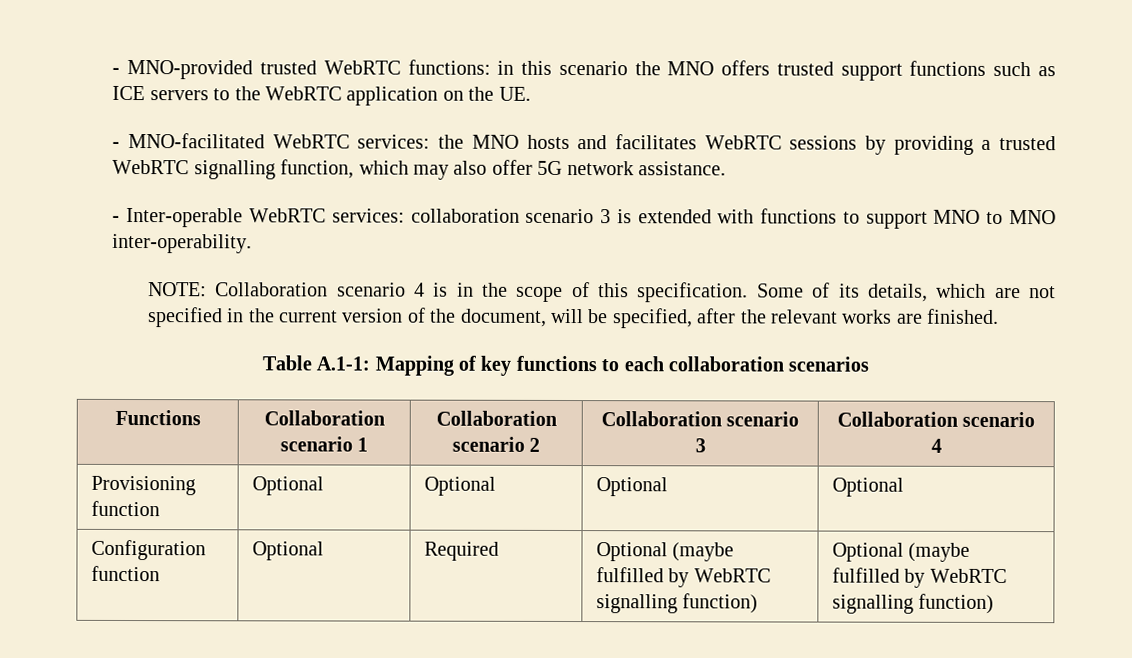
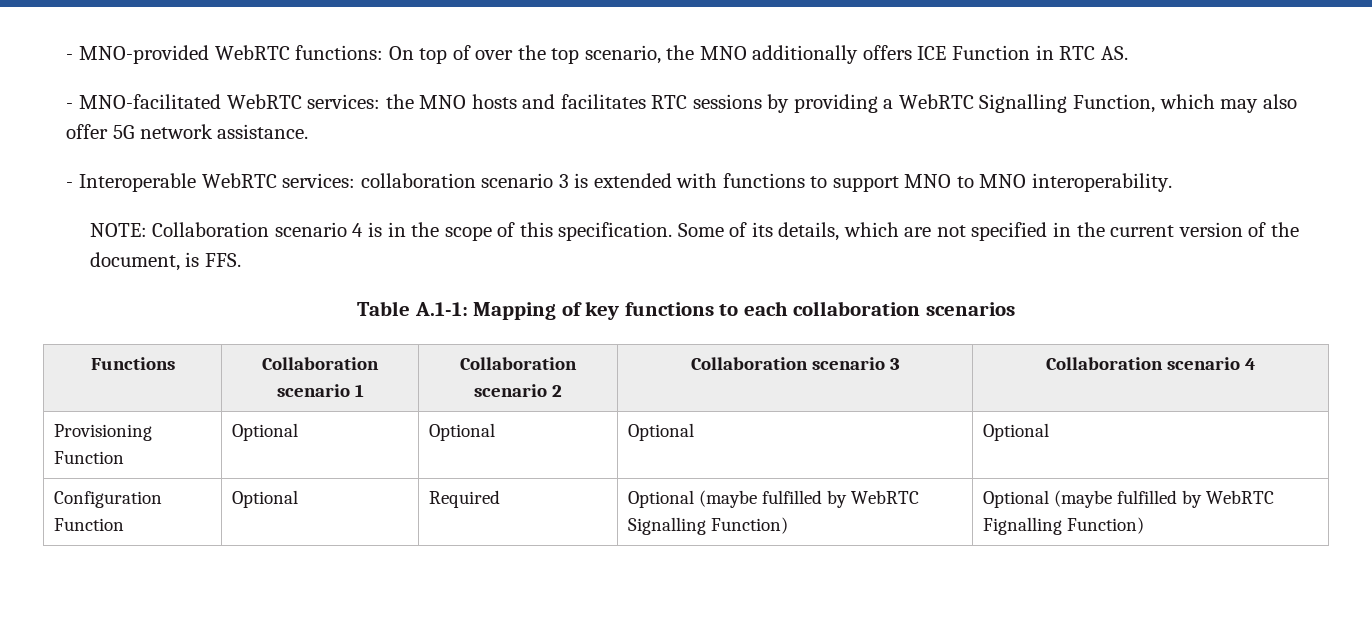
- - MNO-provided trusted WebRTC functions: in this scenario the MNO offers trusted support functions such as ICE servers to the WebRTC application on the UE.
+ - MNO-provided WebRTC functions: On top of over the top scenario, the MNO additionally offers ICE Function in RTC AS.
- - MNO-facilitated WebRTC services: the MNO hosts and facilitates WebRTC sessions by providing a trusted WebRTC signalling function, which may also offer 5G network assistance.
+ - MNO-facilitated WebRTC services: the MNO hosts and facilitates RTC sessions by providing a WebRTC Signalling Function, which may also offer 5G network assistance.
- - Inter-operable WebRTC services: collaboration scenario 3 is extended with functions to support MNO to MNO inter-operability.
+ - Interoperable WebRTC services: collaboration scenario 3 is extended with functions to support MNO to MNO interoperability.
- Some of its details, which are not specified in the current version of the document, will be specified, after the relevant works are finished.
+ Some of its details, which are not specified in the current version of the document, is FFS.
- Provisioning function | Optional | Optional | Optional | Optional
+ Provisioning Function | Optional | Optional | Optional | Optional
- Configuration function | Optional | Required | Optional (maybe fulfilled by WebRTC signalling function) | Optional (maybe fulfilled by WebRTC signalling function)
+ Configuration Function | Optional | Required | Optional (maybe fulfilled by WebRTC Signalling Function) | Optional (maybe fulfilled by WebRTC Fignalling Function)

